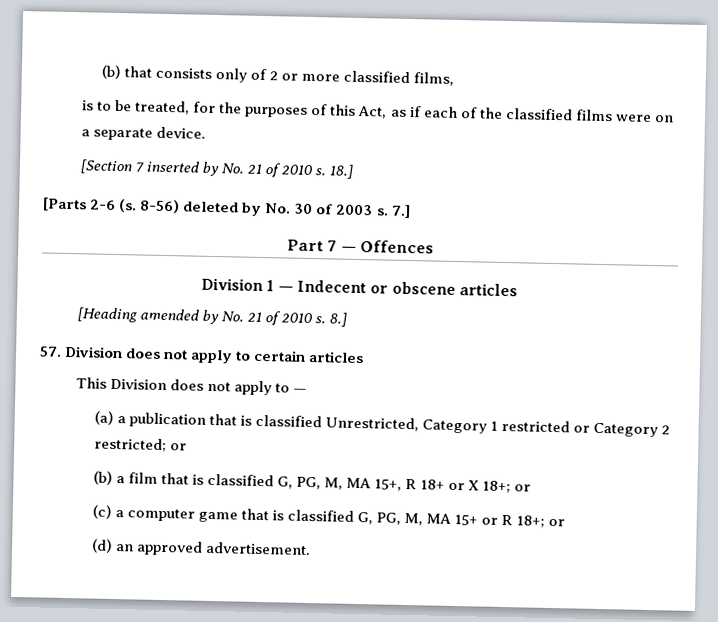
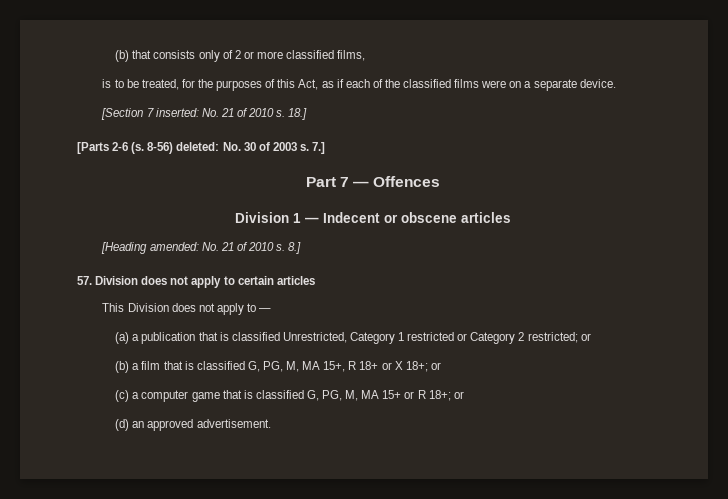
- [Section 7 inserted by No. 21 of 2010 s.
+ [Section 7 inserted: No. 21 of 2010 s.
- 8-56) deleted by No. 30 of 2003 s.
+ 8-56) deleted: No. 30 of 2003 s.
- [Heading amended by No. 21 of 2010 s.
+ [Heading amended: No. 21 of 2010 s.

